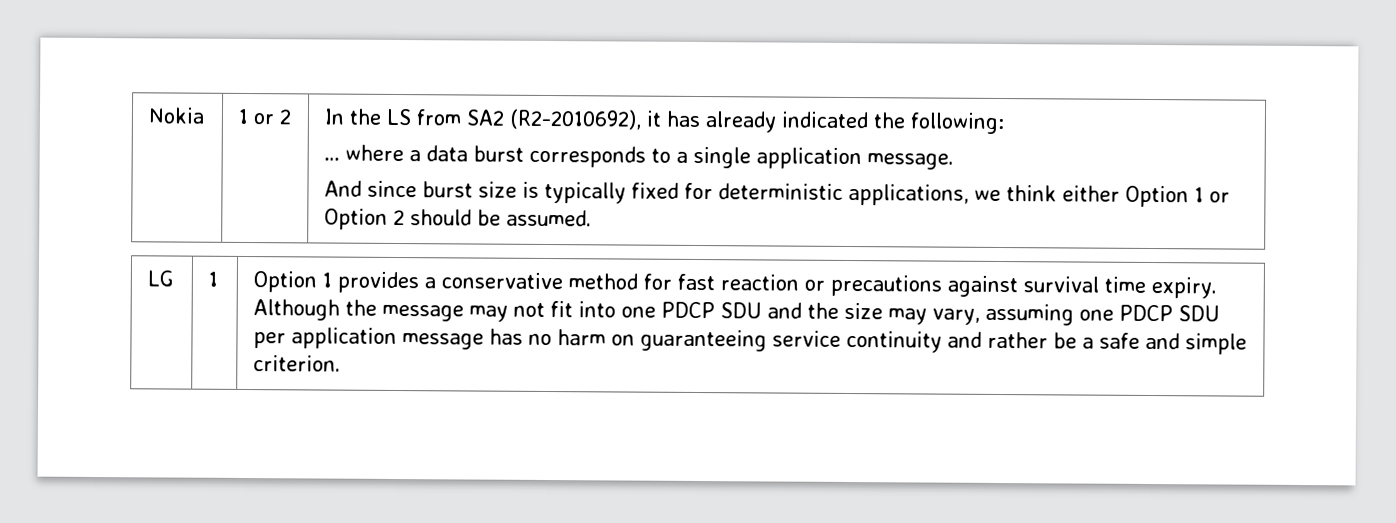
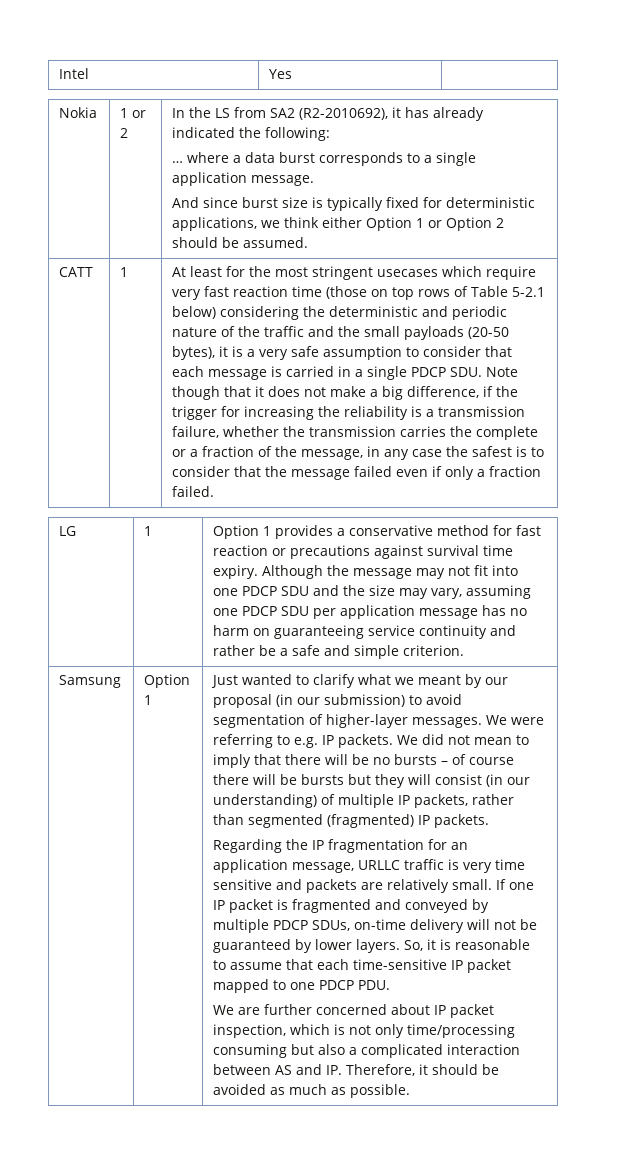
+ Intel | Yes
+ CATT | 1 | At least for the most stringent usecases which require very fast reaction time (those on top rows of Table 5-2.1 below) considering the deterministic and periodic nature of the traffic and the small payloads (20-50 bytes), it is a very safe assumption to consider that each message is carried in a single PDCP SDU. Note though that it does not make a big difference, if the trigger for increasing the reliability is a transmission failure, whether the transmission carries the complete or a fraction of the message, in any case the safest is to consider that the message failed even if only a fraction failed.
+ Samsung | Option 1 | Just wanted to clarify what we meant by our proposal (in our submission) to avoid segmentation of higher-layer messages. We were referring to e.g. IP packets. We did not mean to imply that there will be no bursts – of course there will be bursts but they will consist (in our understanding) of multiple IP packets, rather than segmented (fragmented) IP packets.
+ Regarding the IP fragmentation for an application message, URLLC traffic is very time sensitive and packets are relatively small. If one IP packet is fragmented and conveyed by multiple PDCP SDUs, on-time delivery will not be guaranteed by lower layers. So, it is reasonable to assume that each time-sensitive IP packet mapped to one PDCP PDU.
+ We are further concerned about IP packet inspection, which is not only time/processing consuming but also a complicated interaction between AS and IP. Therefore, it should be avoided as much as possible.

